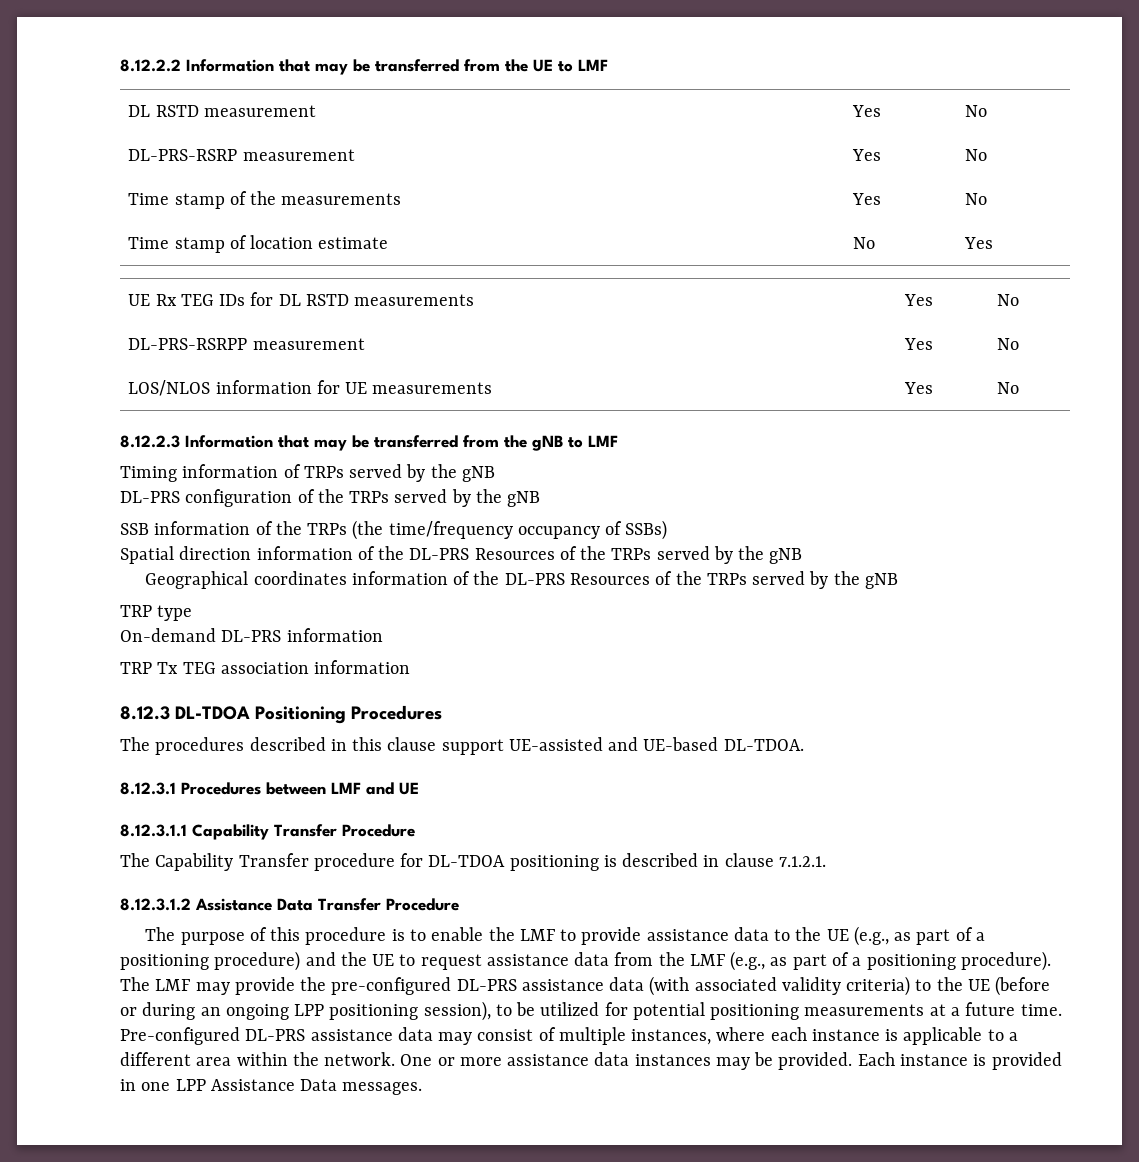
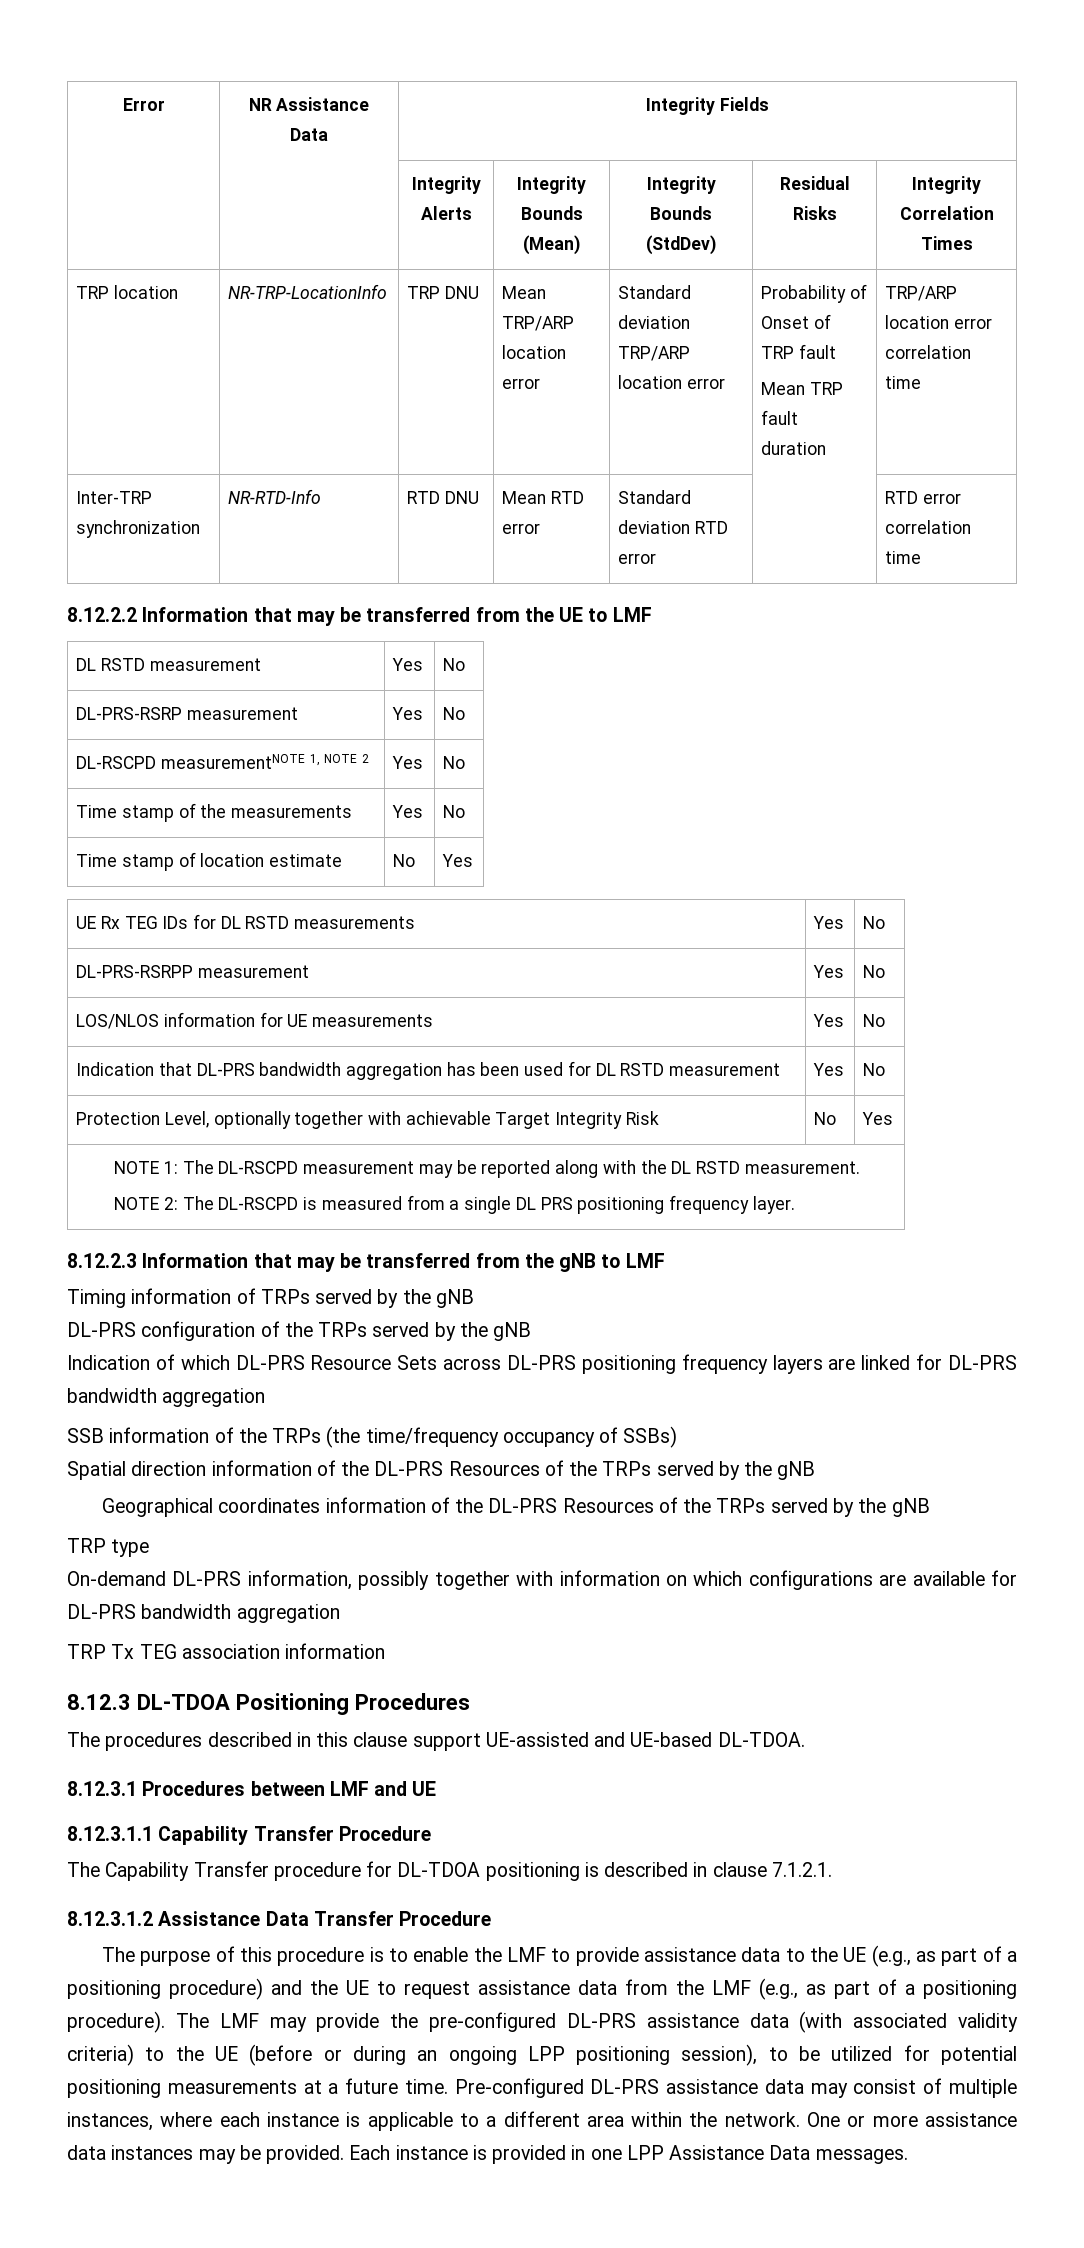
+ Error | NR Assistance Data | Integrity Fields
+ | | Integrity Alerts | Integrity Bounds (Mean) | Integrity Bounds (StdDev) | Residual Risks | Integrity Correlation Times
+ TRP location | NR-TRP-LocationInfo | TRP DNU | Mean TRP/ARP location error | Standard deviation TRP/ARP location error | Probability of Onset of TRP fault
+ Mean TRP fault duration | TRP/ARP location error correlation time
+ Inter-TRP synchronization | NR-RTD-Info | RTD DNU | Mean RTD error | Standard deviation RTD error | | RTD error correlation time
+ DL-RSCPD measurementNOTE 1, NOTE 2 | Yes | No
+ Indication that DL-PRS bandwidth aggregation has been used for DL RSTD measurement | Yes | No
+ Protection Level, optionally together with achievable Target Integrity Risk | No | Yes
+ NOTE 1: The DL-RSCPD measurement may be reported along with the DL RSTD measurement.
+ NOTE 2: The DL-RSCPD is measured from a single DL PRS positioning frequency layer.
+ Indication of which DL-PRS Resource Sets across DL-PRS positioning frequency layers are linked for DL-PRS bandwidth aggregation
- On-demand DL-PRS information
+ On-demand DL-PRS information, possibly together with information on which configurations are available for DL-PRS bandwidth aggregation

